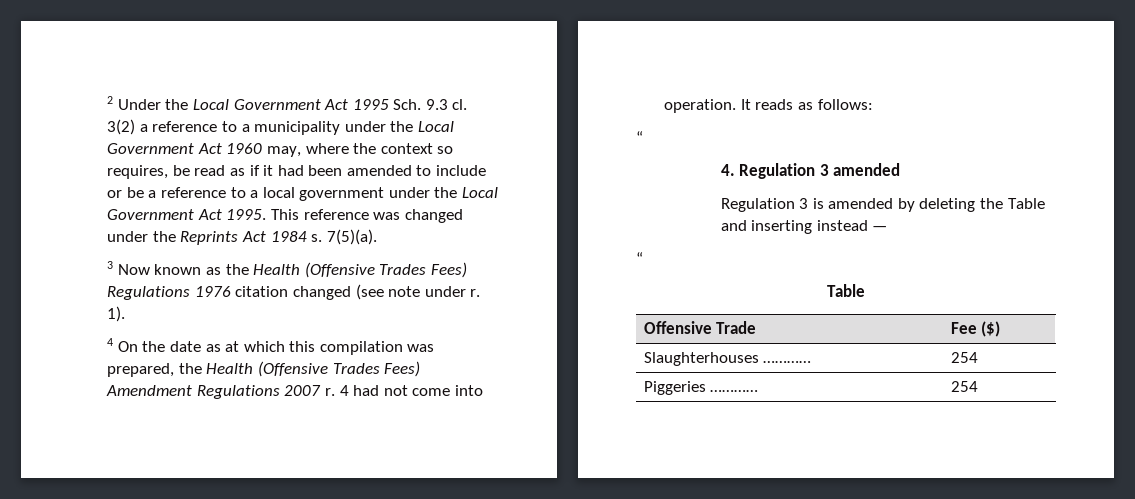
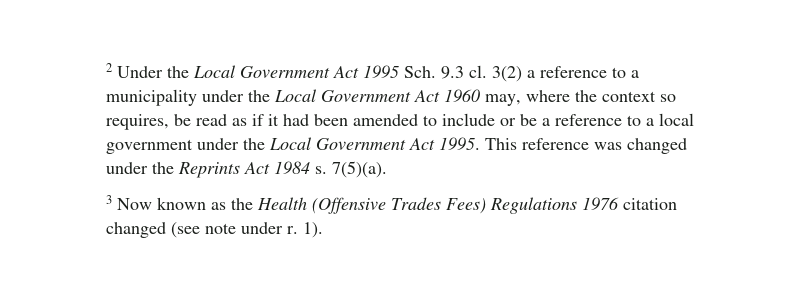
- 4 On the date as at which this compilation was prepared, the Health (Offensive Trades Fees) Amendment Regulations 2007 r. 4 had not come into operation. It reads as follows:
- “
- 4. Regulation 3 amended
- Regulation 3 is amended by deleting the Table and inserting instead —
- “
- Table
- Offensive Trade | Fee ($)
- Slaughterhouses ………… | 254
- Piggeries ………… | 254

